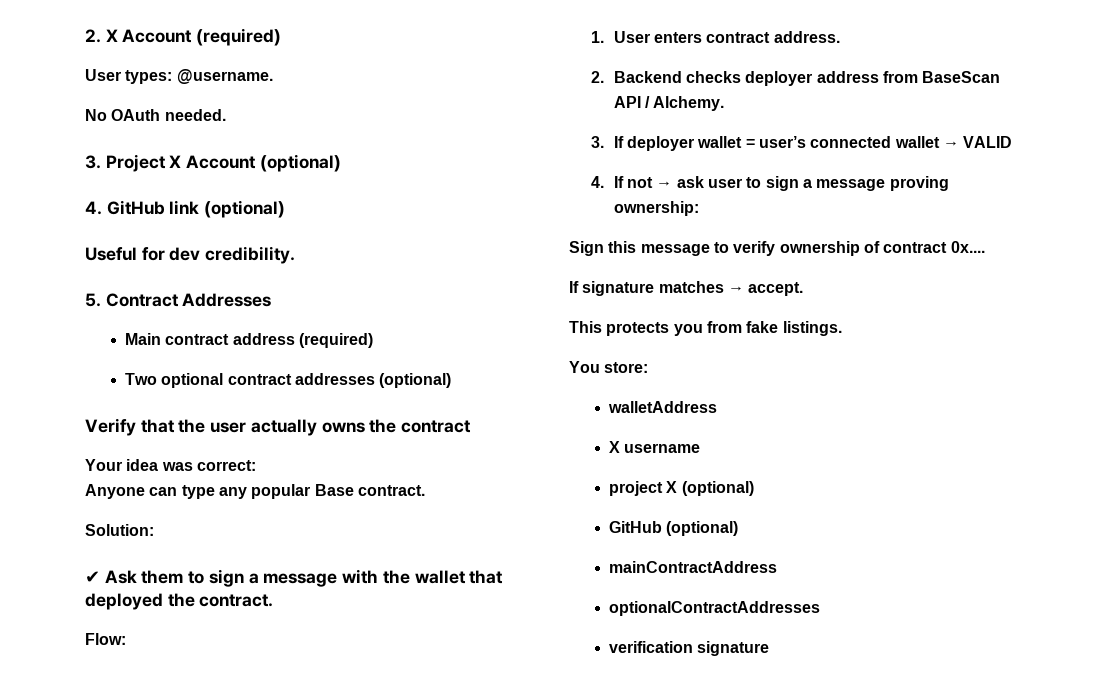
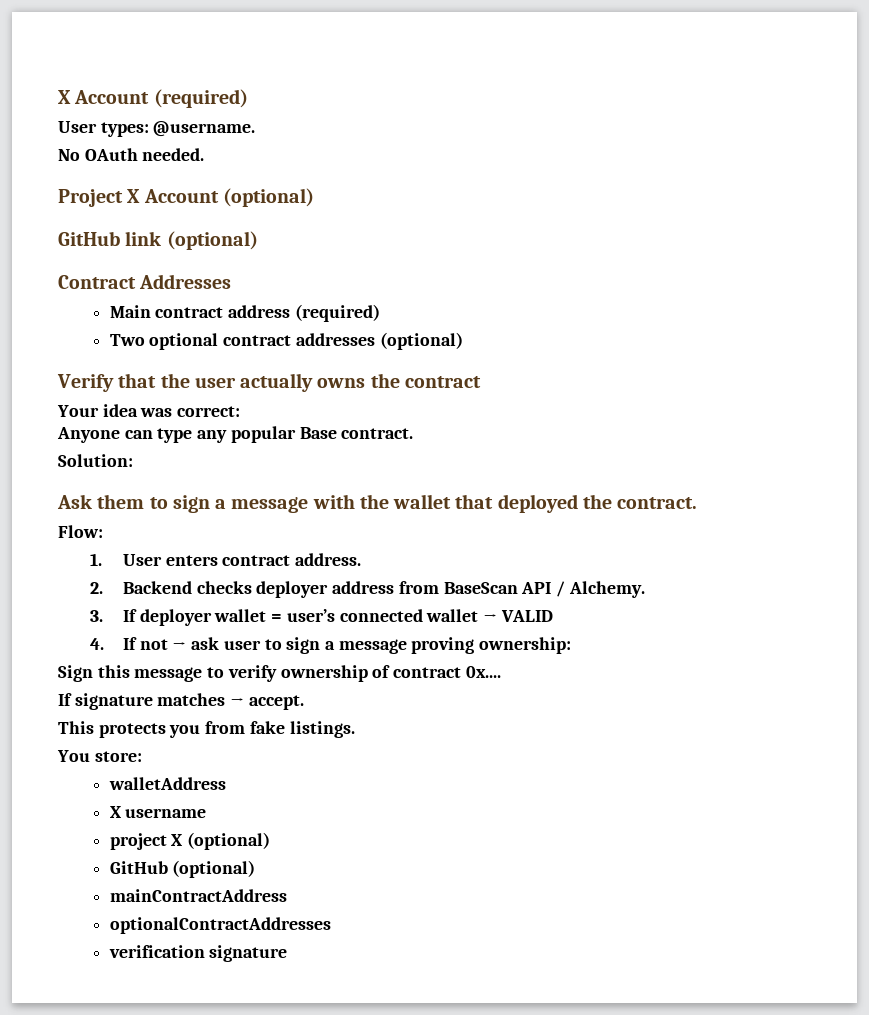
- 2. X Account (required)
+ X Account (required)
- 3. Project X Account (optional)
+ Project X Account (optional)
- 4. GitHub link (optional)
+ GitHub link (optional)
- Useful for dev credibility.
- 5. Contract Addresses
+ Contract Addresses
- ✔ Ask them to sign a message with the wallet that deployed the contract.
+ Ask them to sign a message with the wallet that deployed the contract.

